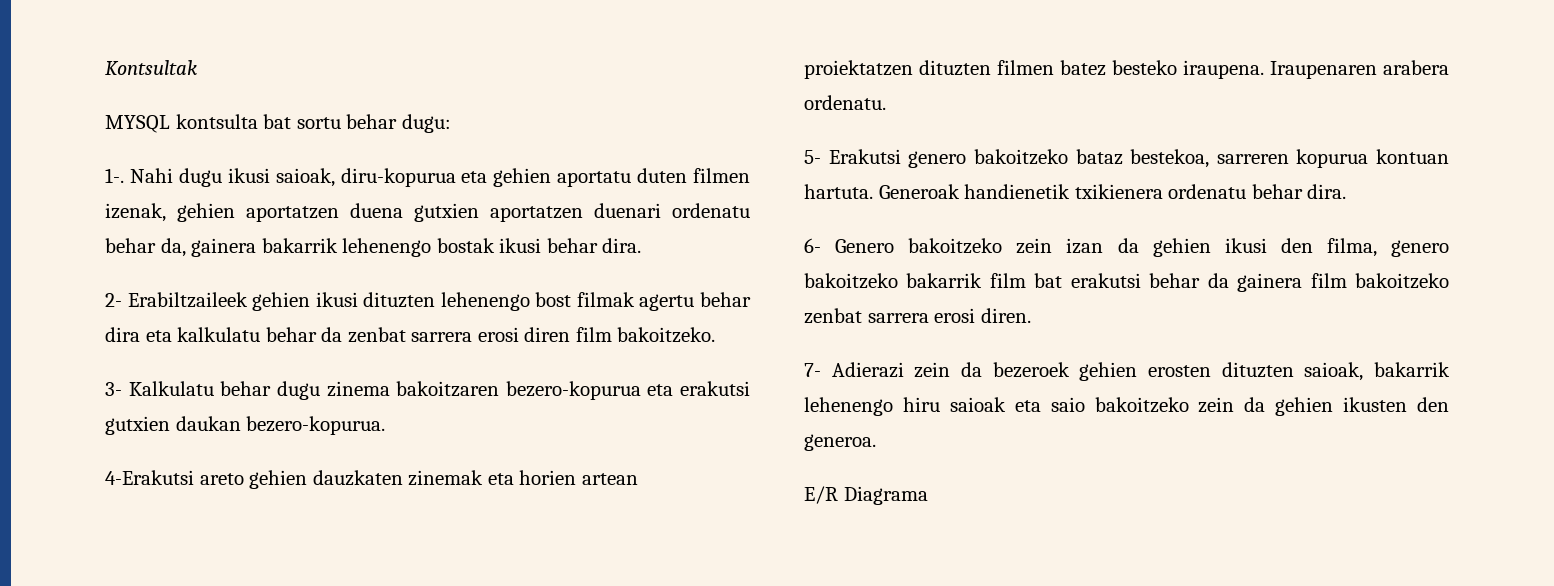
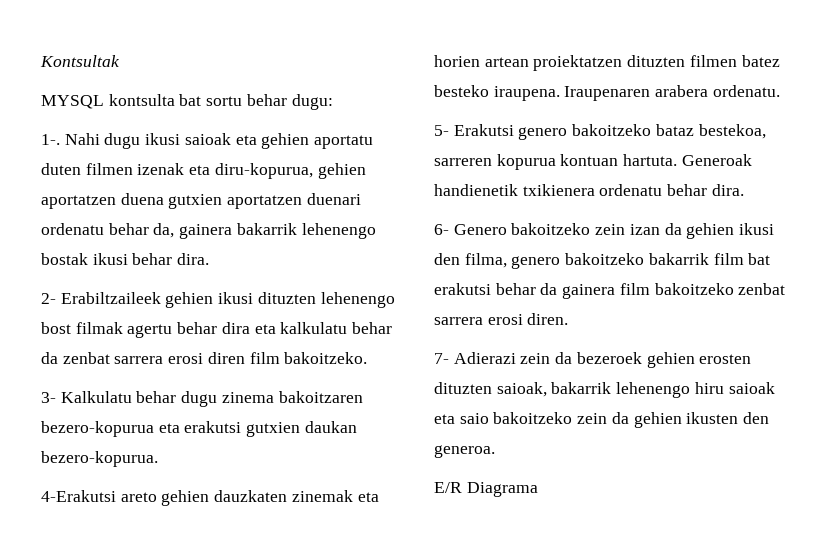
- Nahi dugu ikusi saioak, diru-kopurua eta gehien aportatu duten filmen izenak, gehien aportatzen duena gutxien aportatzen duenari ordenatu behar da, gainera bakarrik lehenengo bostak ikusi behar dira.
+ Nahi dugu ikusi saioak eta gehien aportatu duten filmen izenak eta diru-kopurua, gehien aportatzen duena gutxien aportatzen duenari ordenatu behar da, gainera bakarrik lehenengo bostak ikusi behar dira.

